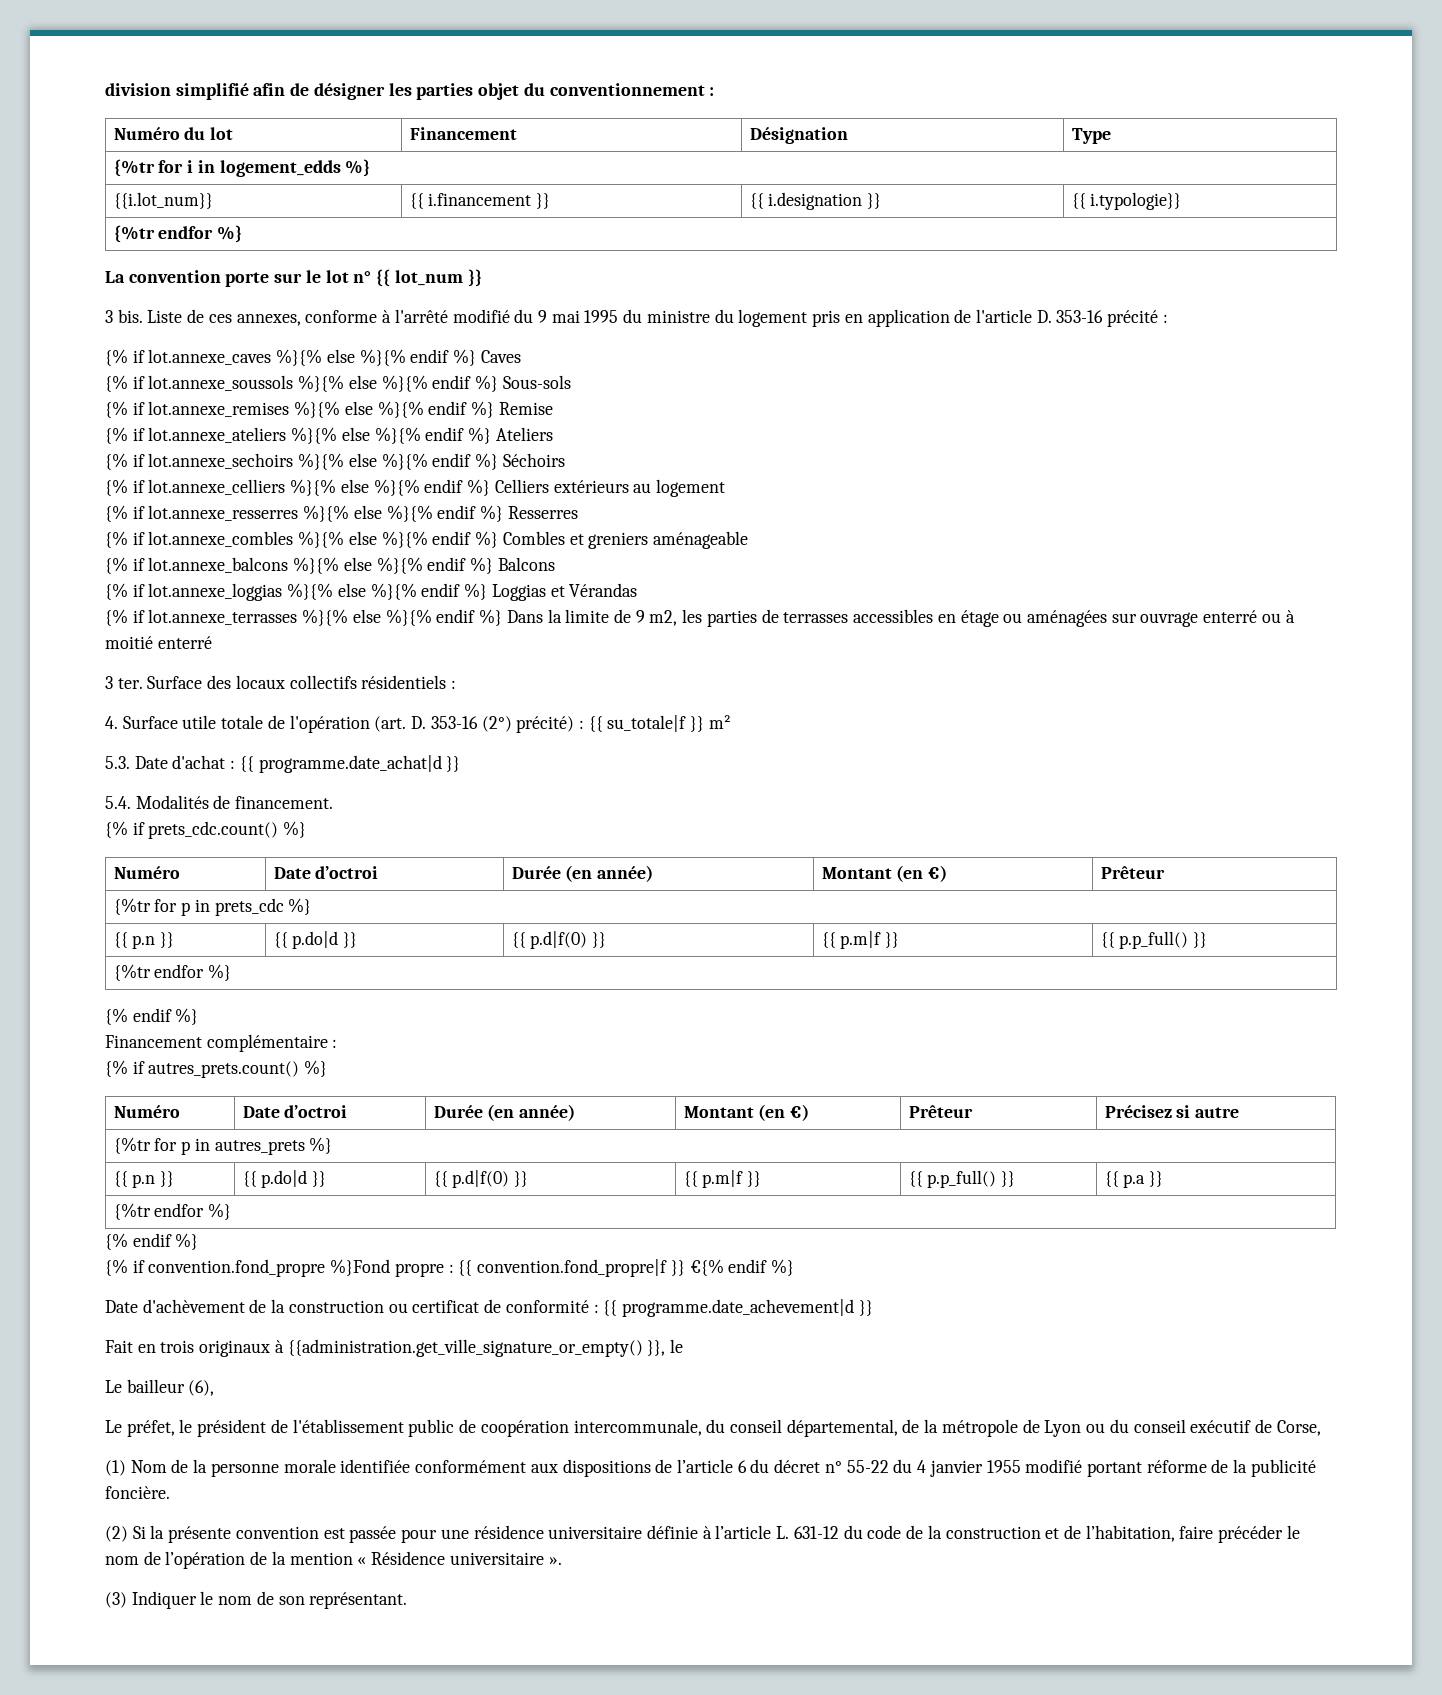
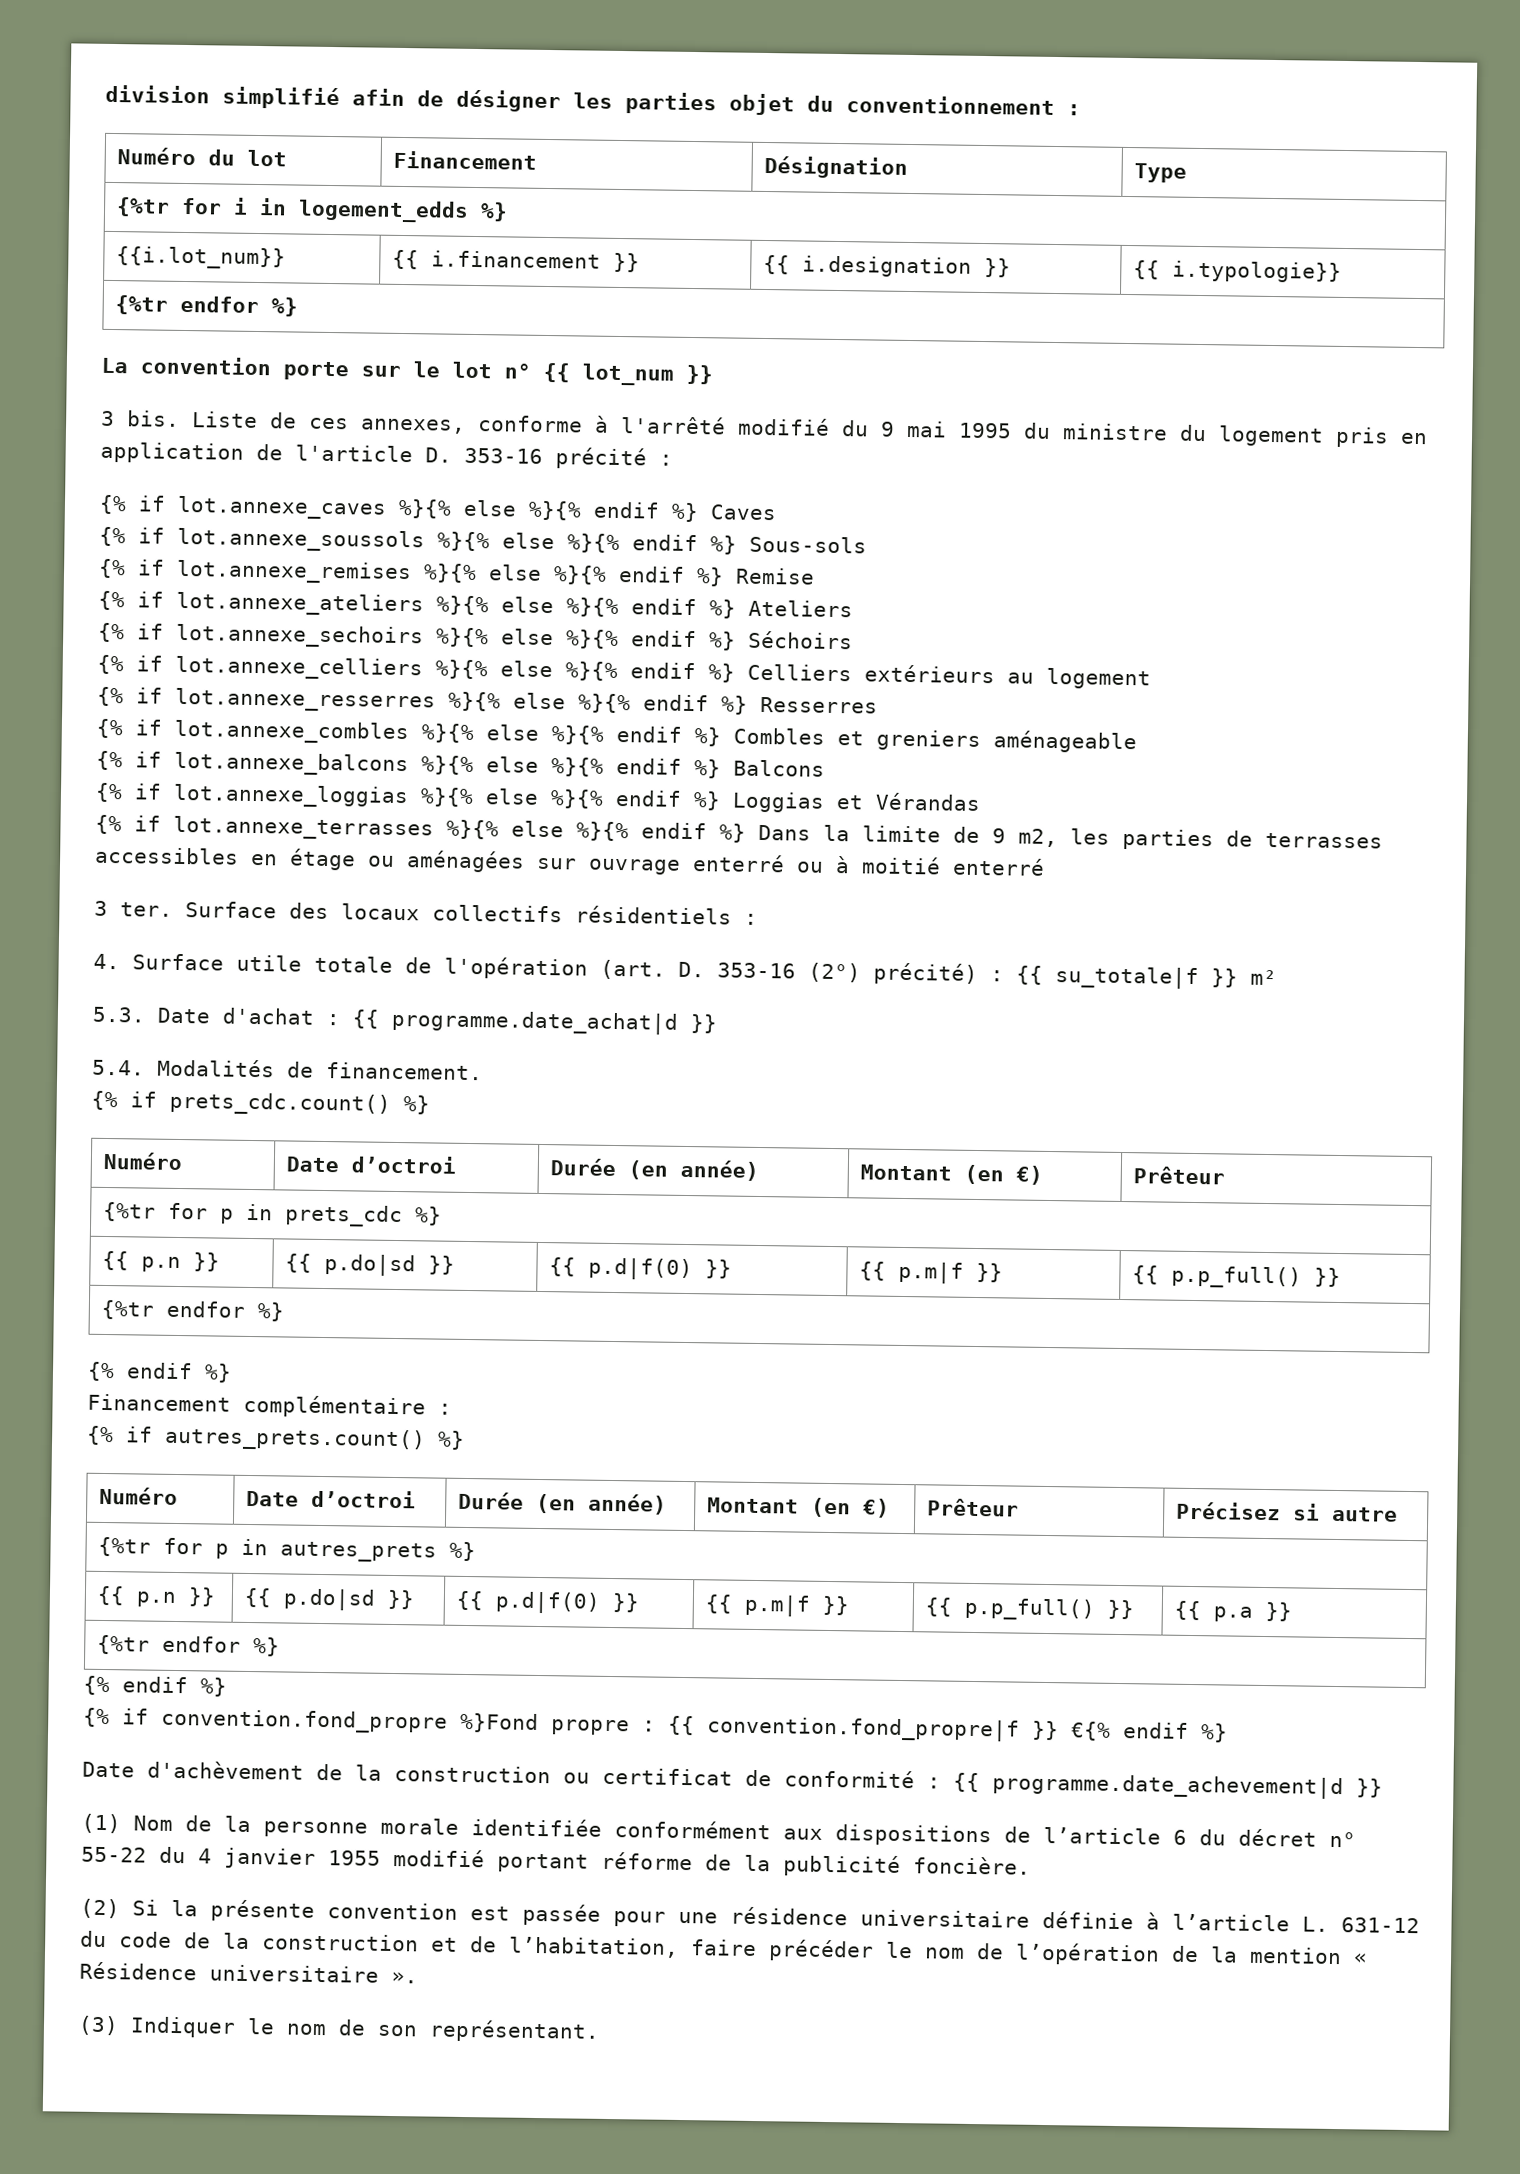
  {%tr for p in prets_cdc %}
- {{ p.n }} | {{ p.do|d }} | {{ p.d|f(0) }} | {{ p.m|f }} | {{ p.p_full() }}
+ {{ p.n }} | {{ p.do|sd }} | {{ p.d|f(0) }} | {{ p.m|f }} | {{ p.p_full() }}
- {{ p.n }} | {{ p.do|d }} | {{ p.d|f(0) }} | {{ p.m|f }} | {{ p.p_full() }} | {{ p.a }}
+ {{ p.n }} | {{ p.do|sd }} | {{ p.d|f(0) }} | {{ p.m|f }} | {{ p.p_full() }} | {{ p.a }}
- Fait en trois originaux à {{administration.get_ville_signature_or_empty() }}, le
- Le bailleur (6),
- Le préfet, le président de l'établissement public de coopération intercommunale, du conseil départemental, de la métropole de Lyon ou du conseil exécutif de Corse,

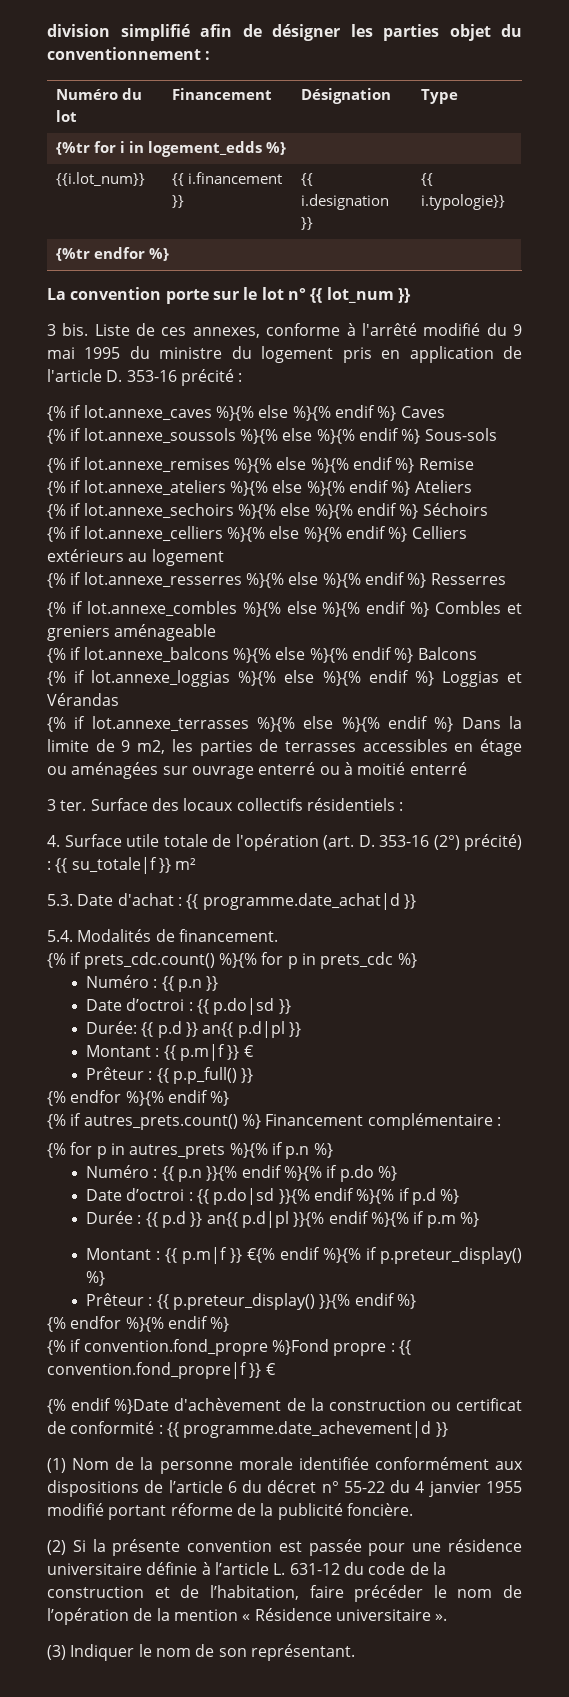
- {% if prets_cdc.count() %}
- Numéro | Date d’octroi | Durée (en année) | Montant (en €) | Prêteur
- {%tr for p in prets_cdc %}
- {{ p.n }} | {{ p.do|sd }} | {{ p.d|f(0) }} | {{ p.m|f }} | {{ p.p_full() }}
- {%tr endfor %}
- {% endif %}
- Financement complémentaire :
+ {% if prets_cdc.count() %}{% for p in prets_cdc %}
+ Numéro : {{ p.n }}
+ Date d’octroi : {{ p.do|sd }}
+ Durée: {{ p.d }} an{{ p.d|pl }}
+ Montant : {{ p.m|f }} €
+ Prêteur : {{ p.p_full() }}
+ {% endfor %}{% endif %}
+ {% if autres_prets.count() %} Financement complémentaire :
- {% if autres_prets.count() %}
- Numéro | Date d’octroi | Durée (en année) | Montant (en €) | Prêteur | Précisez si autre
- {%tr for p in autres_prets %}
- {{ p.n }} | {{ p.do|sd }} | {{ p.d|f(0) }} | {{ p.m|f }} | {{ p.p_full() }} | {{ p.a }}
- {%tr endfor %}
- {% endif %}
+ {% for p in autres_prets %}{% if p.n %}
+ Numéro : {{ p.n }}{% endif %}{% if p.do %}
+ Date d’octroi : {{ p.do|sd }}{% endif %}{% if p.d %}
+ Durée : {{ p.d }} an{{ p.d|pl }}{% endif %}{% if p.m %}
+ Montant : {{ p.m|f }} €{% endif %}{% if p.preteur_display() %}
+ Prêteur : {{ p.preteur_display() }}{% endif %}
+ {% endfor %}{% endif %}
- {% if convention.fond_propre %}Fond propre : {{ convention.fond_propre|f }} €{% endif %}
- Date d'achèvement de la construction ou certificat de conformité : {{ programme.date_achevement|d }}
+ {% if convention.fond_propre %}Fond propre : {{ convention.fond_propre|f }} €
+ {% endif %}Date d'achèvement de la construction ou certificat de conformité : {{ programme.date_achevement|d }}

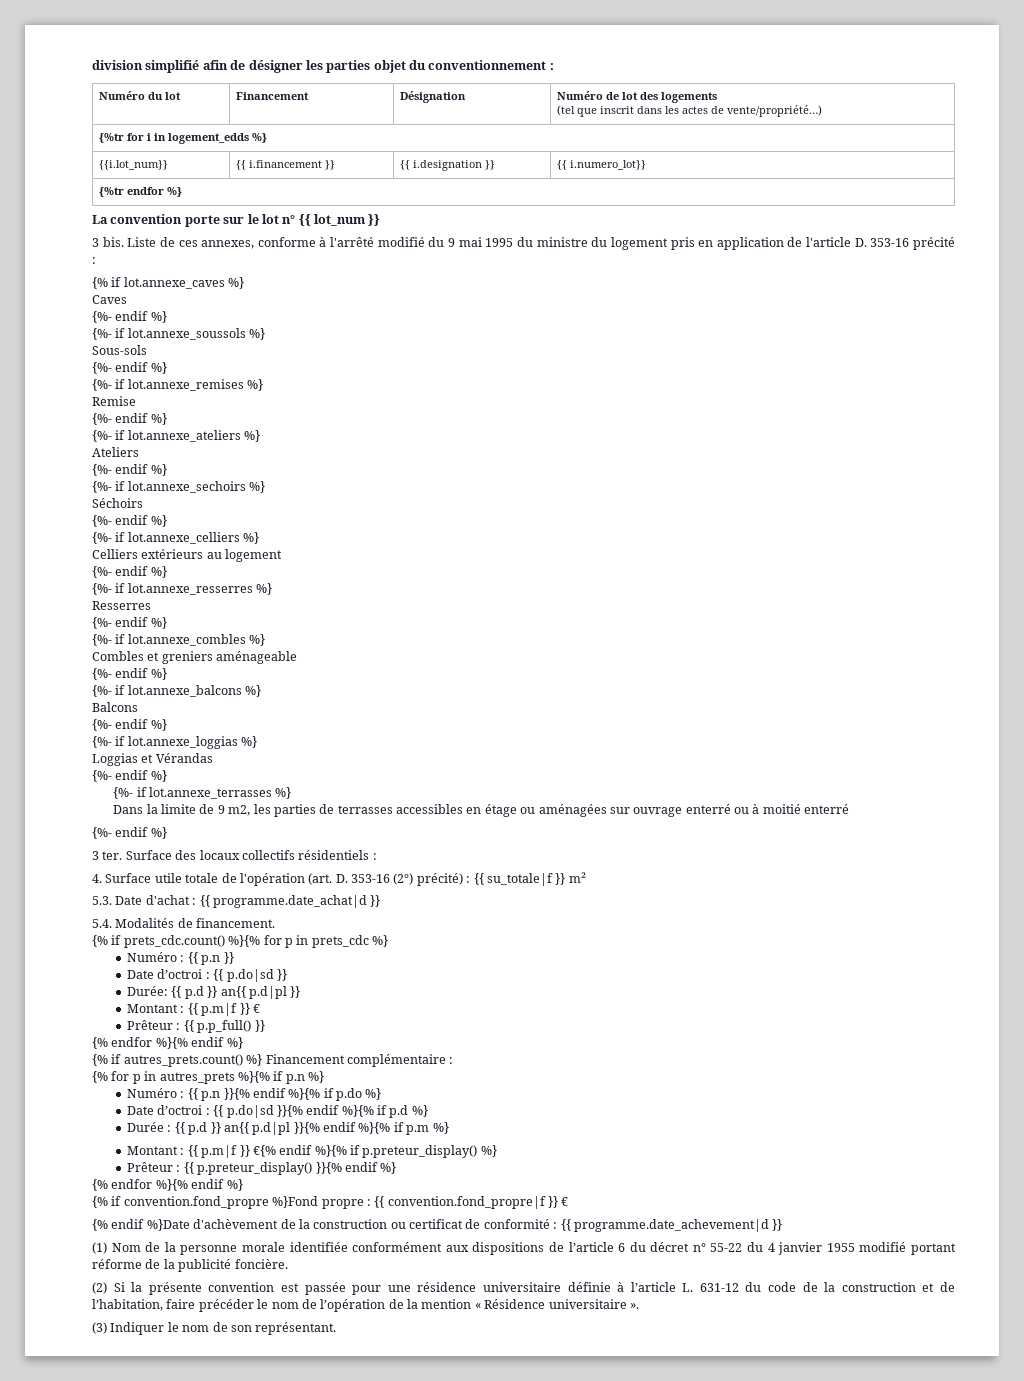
- Numéro du lot | Financement | Désignation | Type
+ Numéro du lot | Financement | Désignation | Numéro de lot des logements
+ (tel que inscrit dans les actes de vente/propriété…)
- {{i.lot_num}} | {{ i.financement }} | {{ i.designation }} | {{ i.typologie}}
+ {{i.lot_num}} | {{ i.financement }} | {{ i.designation }} | {{ i.numero_lot}}
- {% if lot.annexe_caves %}{% else %}{% endif %} Caves
- {% if lot.annexe_soussols %}{% else %}{% endif %} Sous-sols
- {% if lot.annexe_remises %}{% else %}{% endif %} Remise
- {% if lot.annexe_ateliers %}{% else %}{% endif %} Ateliers
- {% if lot.annexe_sechoirs %}{% else %}{% endif %} Séchoirs
- {% if lot.annexe_celliers %}{% else %}{% endif %} Celliers extérieurs au logement
- {% if lot.annexe_resserres %}{% else %}{% endif %} Resserres
- {% if lot.annexe_combles %}{% else %}{% endif %} Combles et greniers aménageable
- {% if lot.annexe_balcons %}{% else %}{% endif %} Balcons
- {% if lot.annexe_loggias %}{% else %}{% endif %} Loggias et Vérandas
- {% if lot.annexe_terrasses %}{% else %}{% endif %} Dans la limite de 9 m2, les parties de terrasses accessibles en étage ou aménagées sur ouvrage enterré ou à moitié enterré
+ {% if lot.annexe_caves %}
+ Caves
+ {%- endif %}
+ {%- if lot.annexe_soussols %}
+ Sous-sols
+ {%- endif %}
+ {%- if lot.annexe_remises %}
+ Remise
+ {%- endif %}
+ {%- if lot.annexe_ateliers %}
+ Ateliers
+ {%- endif %}
+ {%- if lot.annexe_sechoirs %}
+ Séchoirs
+ {%- endif %}
+ {%- if lot.annexe_celliers %}
+ Celliers extérieurs au logement
+ {%- endif %}
+ {%- if lot.annexe_resserres %}
+ Resserres
+ {%- endif %}
+ {%- if lot.annexe_combles %}
+ Combles et greniers aménageable
+ {%- endif %}
+ {%- if lot.annexe_balcons %}
+ Balcons
+ {%- endif %}
+ {%- if lot.annexe_loggias %}
+ Loggias et Vérandas
+ {%- endif %}
+ {%- if lot.annexe_terrasses %}
+ Dans la limite de 9 m2, les parties de terrasses accessibles en étage ou aménagées sur ouvrage enterré ou à moitié enterré
+ {%- endif %}

